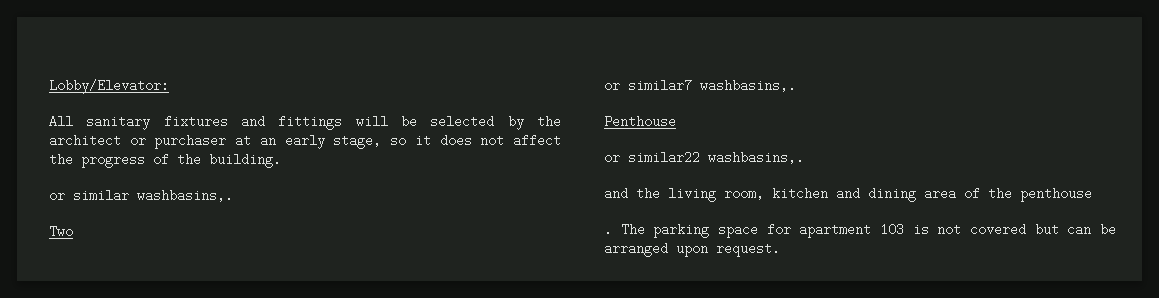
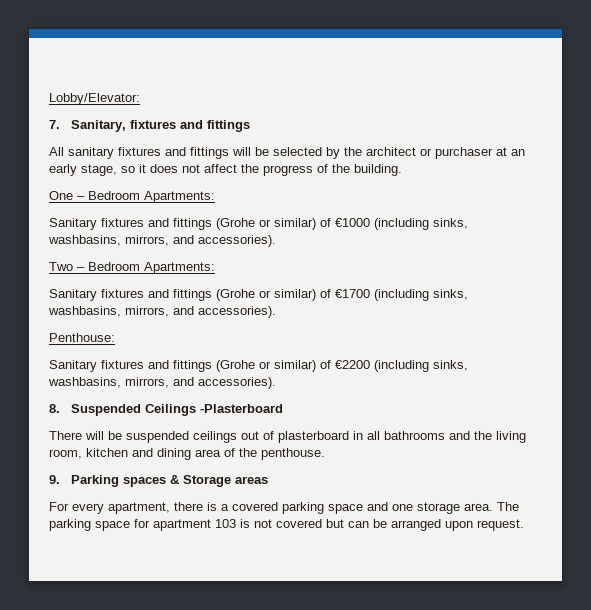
+ 7. Sanitary, fixtures and fittings
- or similar washbasins,.
- Two
- or similar7 washbasins,.
- Penthouse
- or similar22 washbasins,.
- and the living room, kitchen and dining area of the penthouse
- .
+ One – Bedroom Apartments:
+ Sanitary fixtures and fittings (Grohe or similar) of €1000 (including sinks, washbasins, mirrors, and accessories).
+ Two – Bedroom Apartments:
+ Sanitary fixtures and fittings (Grohe or similar) of €1700 (including sinks, washbasins, mirrors, and accessories).
+ Penthouse:
+ Sanitary fixtures and fittings (Grohe or similar) of €2200 (including sinks, washbasins, mirrors, and accessories).
+ 8. Suspended Ceilings -Plasterboard
+ There will be suspended ceilings out of plasterboard in all bathrooms and the living room, kitchen and dining area of the penthouse.
+ 9. Parking spaces & Storage areas
+ For every apartment, there is a covered parking space and one storage area.

